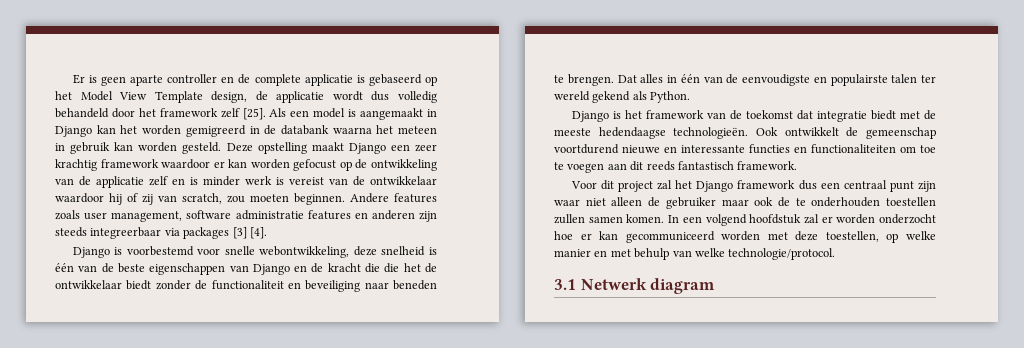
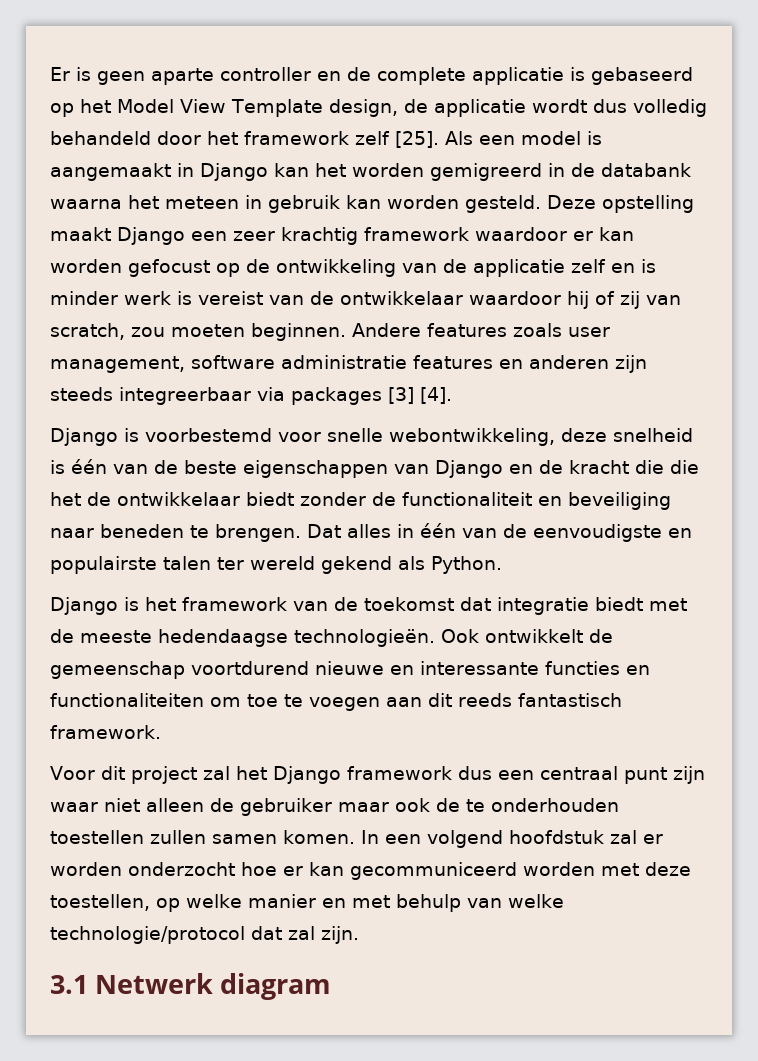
- In een volgend hoofdstuk zal er worden onderzocht hoe er kan gecommuniceerd worden met deze toestellen, op welke manier en met behulp van welke technologie/protocol.
+ In een volgend hoofdstuk zal er worden onderzocht hoe er kan gecommuniceerd worden met deze toestellen, op welke manier en met behulp van welke technologie/protocol dat zal zijn.

